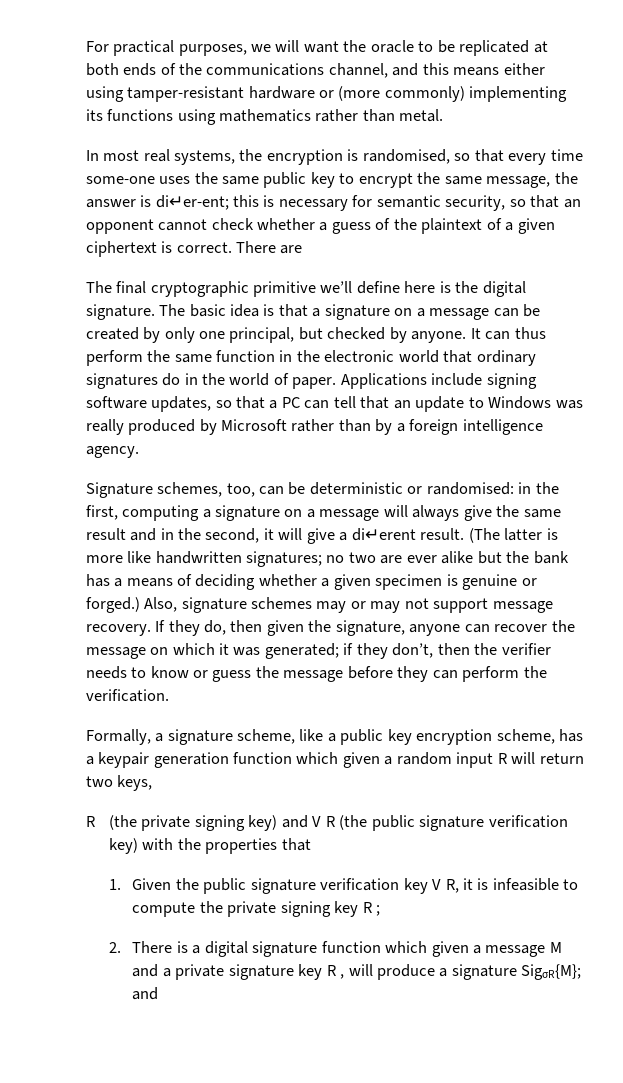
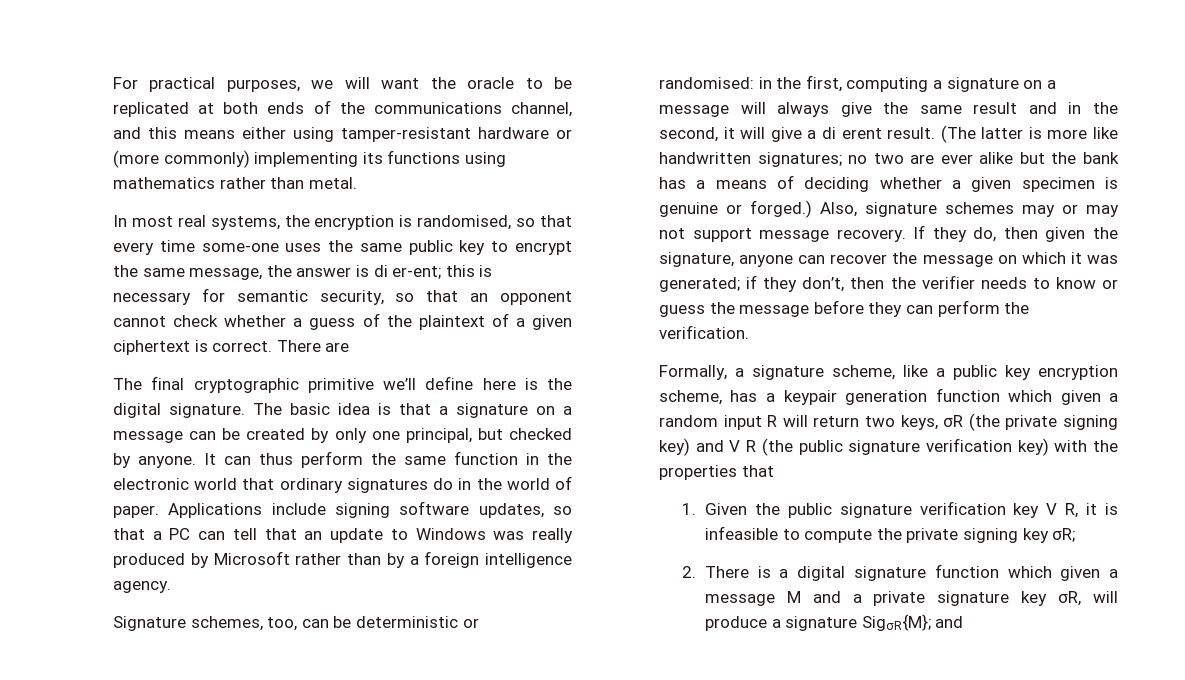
- In most real systems, the encryption is randomised, so that every time some-one uses the same public key to encrypt the same message, the answer is di↵er-ent; this is necessary for semantic security, so that an opponent cannot check whether a guess of the plaintext of a given ciphertext is correct.
+ In most real systems, the encryption is randomised, so that every time some-one uses the same public key to encrypt the same message, the answer is di er-ent; this is necessary for semantic security, so that an opponent cannot check whether a guess of the plaintext of a given ciphertext is correct.
- Signature schemes, too, can be deterministic or randomised: in the first, computing a signature on a message will always give the same result and in the second, it will give a di↵erent result.
+ Signature schemes, too, can be deterministic or randomised: in the first, computing a signature on a message will always give the same result and in the second, it will give a di erent result.
- Formally, a signature scheme, like a public key encryption scheme, has a keypair generation function which given a random input R will return two keys,
- R (the private signing key) and V R (the public signature verification key) with the properties that
+ Formally, a signature scheme, like a public key encryption scheme, has a keypair generation function which given a random input R will return two keys, σR (the private signing key) and V R (the public signature verification key) with the properties that
- 1. Given the public signature verification key V R, it is infeasible to compute the private signing key R ;
+ 1. Given the public signature verification key V R, it is infeasible to compute the private signing key σR;
- 2. There is a digital signature function which given a message M and a private signature key R , will produce a signature SigσR{M}; and
+ 2. There is a digital signature function which given a message M and a private signature key σR, will produce a signature SigσR{M}; and

